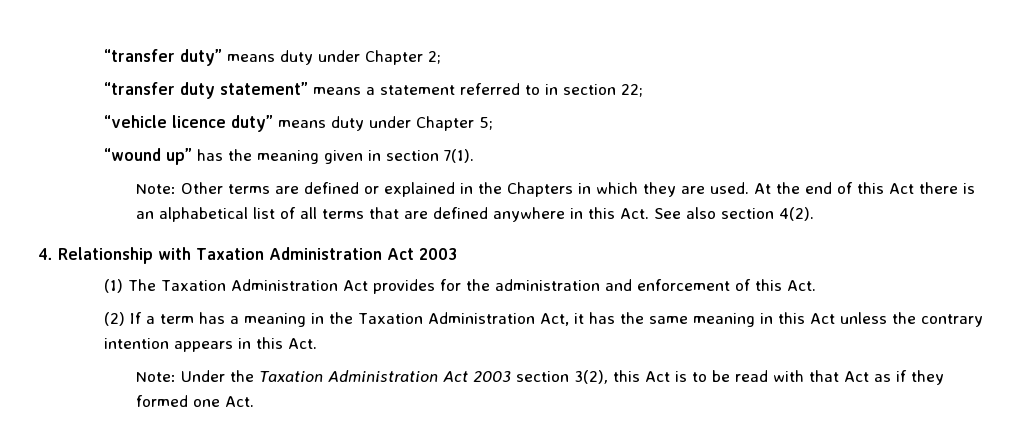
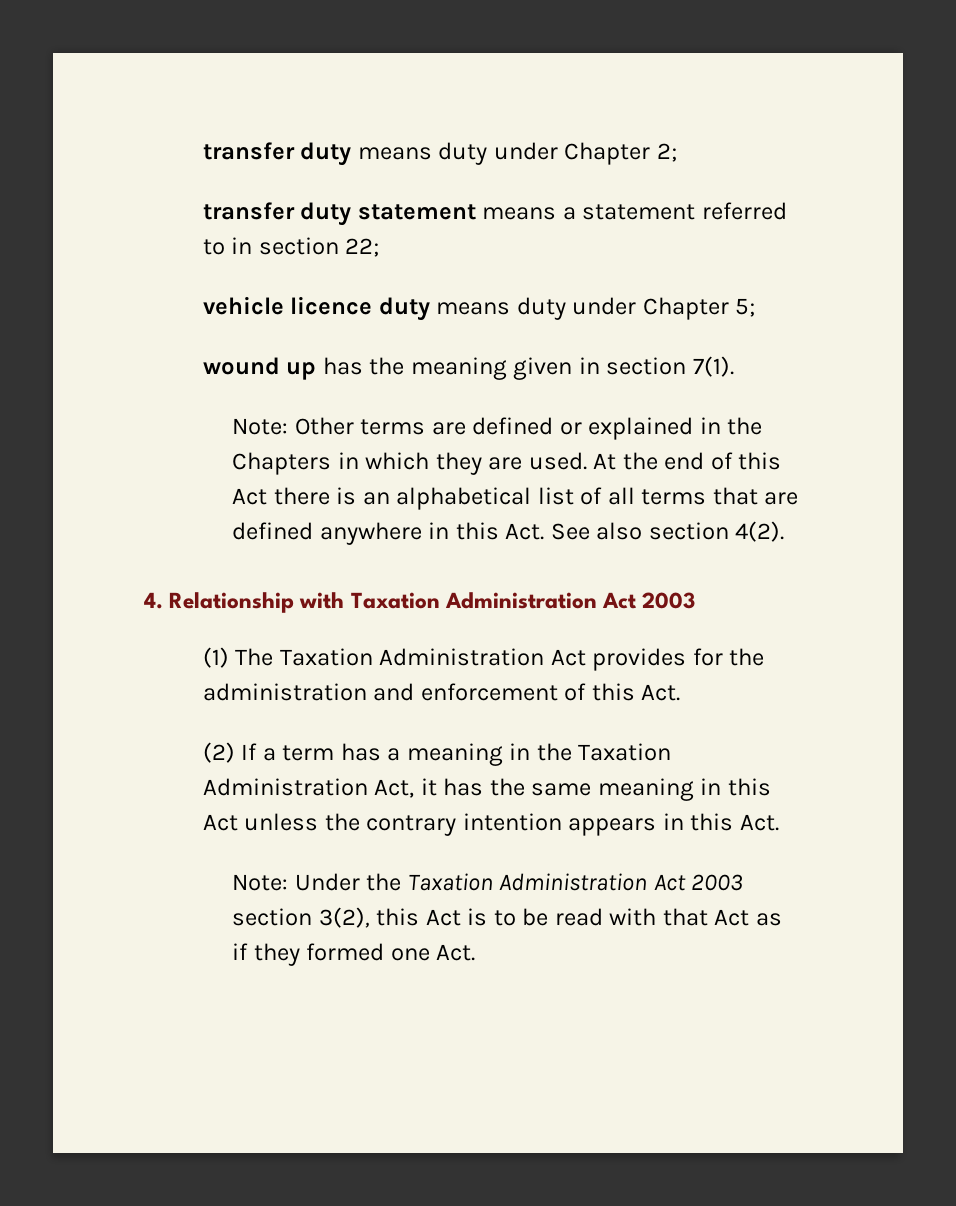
- “transfer duty” means duty under Chapter 2;
+ transfer duty means duty under Chapter 2;
- “transfer duty statement” means a statement referred to in section 22;
+ transfer duty statement means a statement referred to in section 22;
- “vehicle licence duty” means duty under Chapter 5;
+ vehicle licence duty means duty under Chapter 5;
- “wound up” has the meaning given in section 7(1).
+ wound up has the meaning given in section 7(1).

